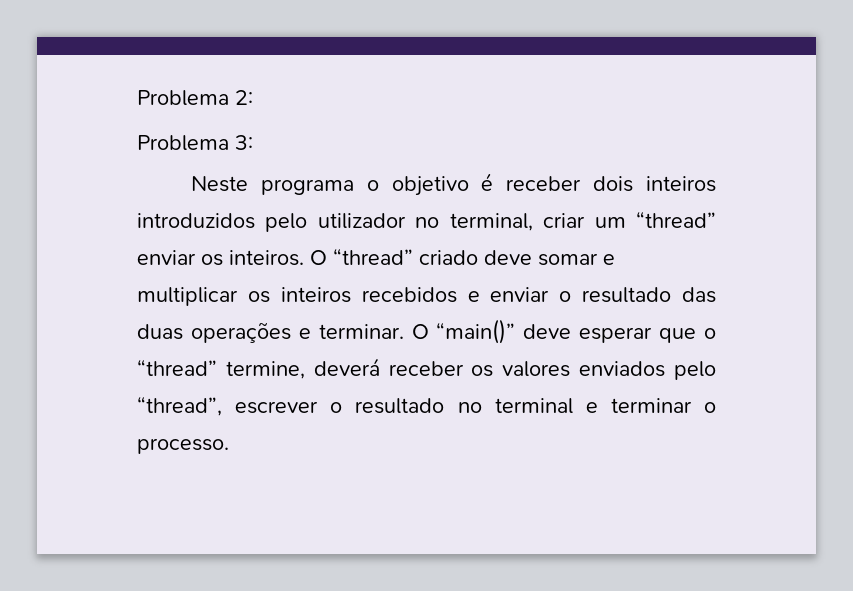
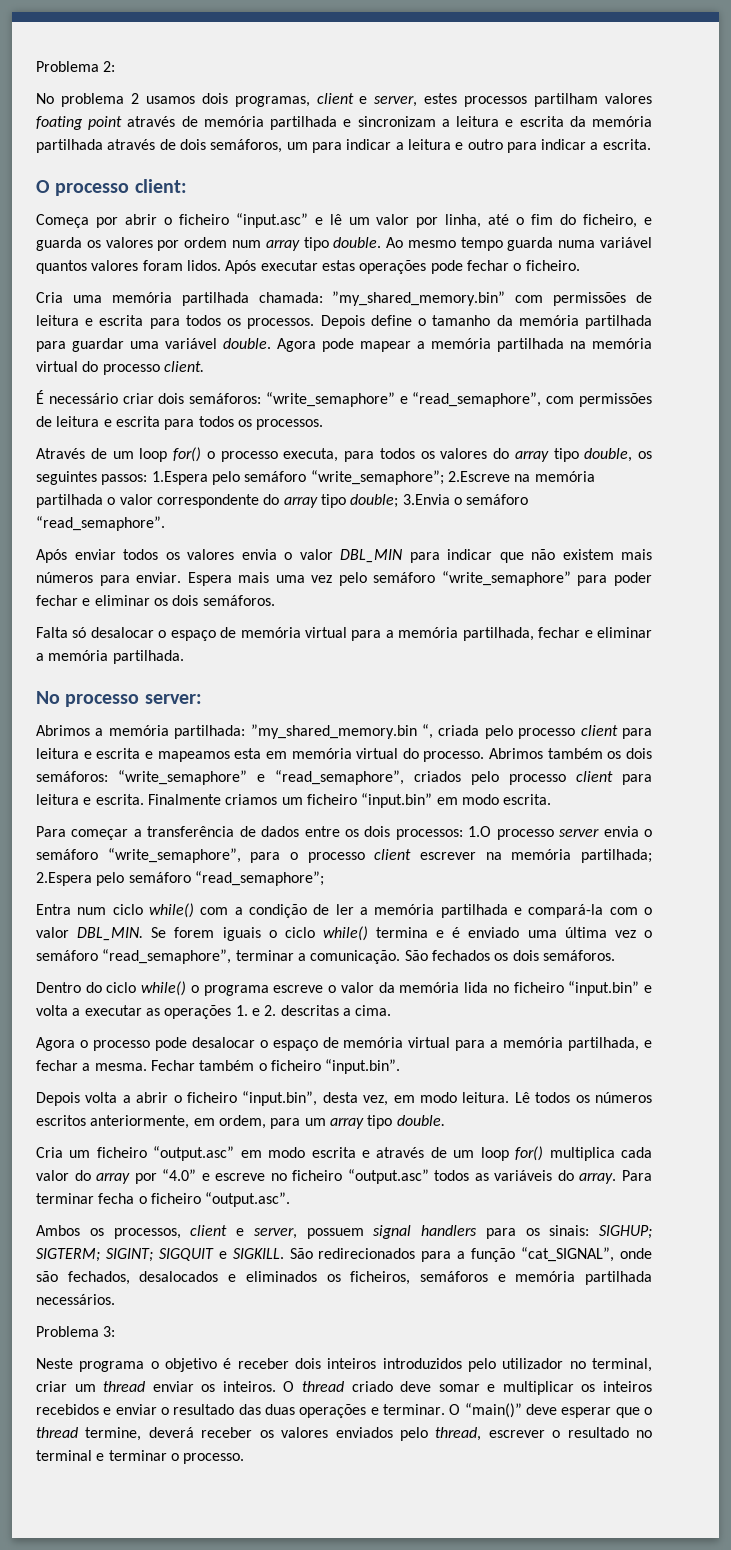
+ No problema 2 usamos dois programas, client e server, estes processos partilham valores foating point através de memória partilhada e sincronizam a leitura e escrita da memória partilhada através de dois semáforos, um para indicar a leitura e outro para indicar a escrita.
+ O processo client:
+ Começa por abrir o ficheiro “input.asc” e lê um valor por linha, até o fim do ficheiro, e guarda os valores por ordem num array tipo double. Ao mesmo tempo guarda numa variável quantos valores foram lidos. Após executar estas operações pode fechar o ficheiro.
+ Cria uma memória partilhada chamada: ”my_shared_memory.bin” com permissões de leitura e escrita para todos os processos. Depois define o tamanho da memória partilhada para guardar uma variável double. Agora pode mapear a memória partilhada na memória virtual do processo client.
+ É necessário criar dois semáforos: “write_semaphore” e “read_semaphore”, com permissões de leitura e escrita para todos os processos.
+ Através de um loop for() o processo executa, para todos os valores do array tipo double, os seguintes passos: 1.Espera pelo semáforo “write_semaphore”; 2.Escreve na memória partilhada o valor correspondente do array tipo double; 3.Envia o semáforo “read_semaphore”.
+ Após enviar todos os valores envia o valor DBL_MIN para indicar que não existem mais números para enviar. Espera mais uma vez pelo semáforo “write_semaphore” para poder fechar e eliminar os dois semáforos.
+ Falta só desalocar o espaço de memória virtual para a memória partilhada, fechar e eliminar a memória partilhada.
+ No processo server:
+ Abrimos a memória partilhada: ”my_shared_memory.bin “, criada pelo processo client para leitura e escrita e mapeamos esta em memória virtual do processo. Abrimos também os dois semáforos: “write_semaphore” e “read_semaphore”, criados pelo processo client para leitura e escrita. Finalmente criamos um ficheiro “input.bin” em modo escrita.
+ Para começar a transferência de dados entre os dois processos: 1.O processo server envia o semáforo “write_semaphore”, para o processo client escrever na memória partilhada; 2.Espera pelo semáforo “read_semaphore”;
+ Entra num ciclo while() com a condição de ler a memória partilhada e compará-la com o valor DBL_MIN. Se forem iguais o ciclo while() termina e é enviado uma última vez o semáforo “read_semaphore”, terminar a comunicação. São fechados os dois semáforos.
+ Dentro do ciclo while() o programa escreve o valor da memória lida no ficheiro “input.bin” e volta a executar as operações 1. e 2. descritas a cima.
+ Agora o processo pode desalocar o espaço de memória virtual para a memória partilhada, e fechar a mesma. Fechar também o ficheiro “input.bin”.
+ Depois volta a abrir o ficheiro “input.bin”, desta vez, em modo leitura. Lê todos os números escritos anteriormente, em ordem, para um array tipo double.
+ Cria um ficheiro “output.asc” em modo escrita e através de um loop for() multiplica cada valor do array por “4.0” e escreve no ficheiro “output.asc” todos as variáveis do array. Para terminar fecha o ficheiro “output.asc”.
+ Ambos os processos, client e server, possuem signal handlers para os sinais: SIGHUP; SIGTERM; SIGINT; SIGQUIT e SIGKILL. São redirecionados para a função “cat_SIGNAL”, onde são fechados, desalocados e eliminados os ficheiros, semáforos e memória partilhada necessários.
- Neste programa o objetivo é receber dois inteiros introduzidos pelo utilizador no terminal, criar um “thread” enviar os inteiros.
+ Neste programa o objetivo é receber dois inteiros introduzidos pelo utilizador no terminal, criar um thread enviar os inteiros.
- O “thread” criado deve somar e multiplicar os inteiros recebidos e enviar o resultado das duas operações e terminar.
+ O thread criado deve somar e multiplicar os inteiros recebidos e enviar o resultado das duas operações e terminar.
- O “main()” deve esperar que o “thread” termine, deverá receber os valores enviados pelo “thread”, escrever o resultado no terminal e terminar o processo.
+ O “main()” deve esperar que o thread termine, deverá receber os valores enviados pelo thread, escrever o resultado no terminal e terminar o processo.

